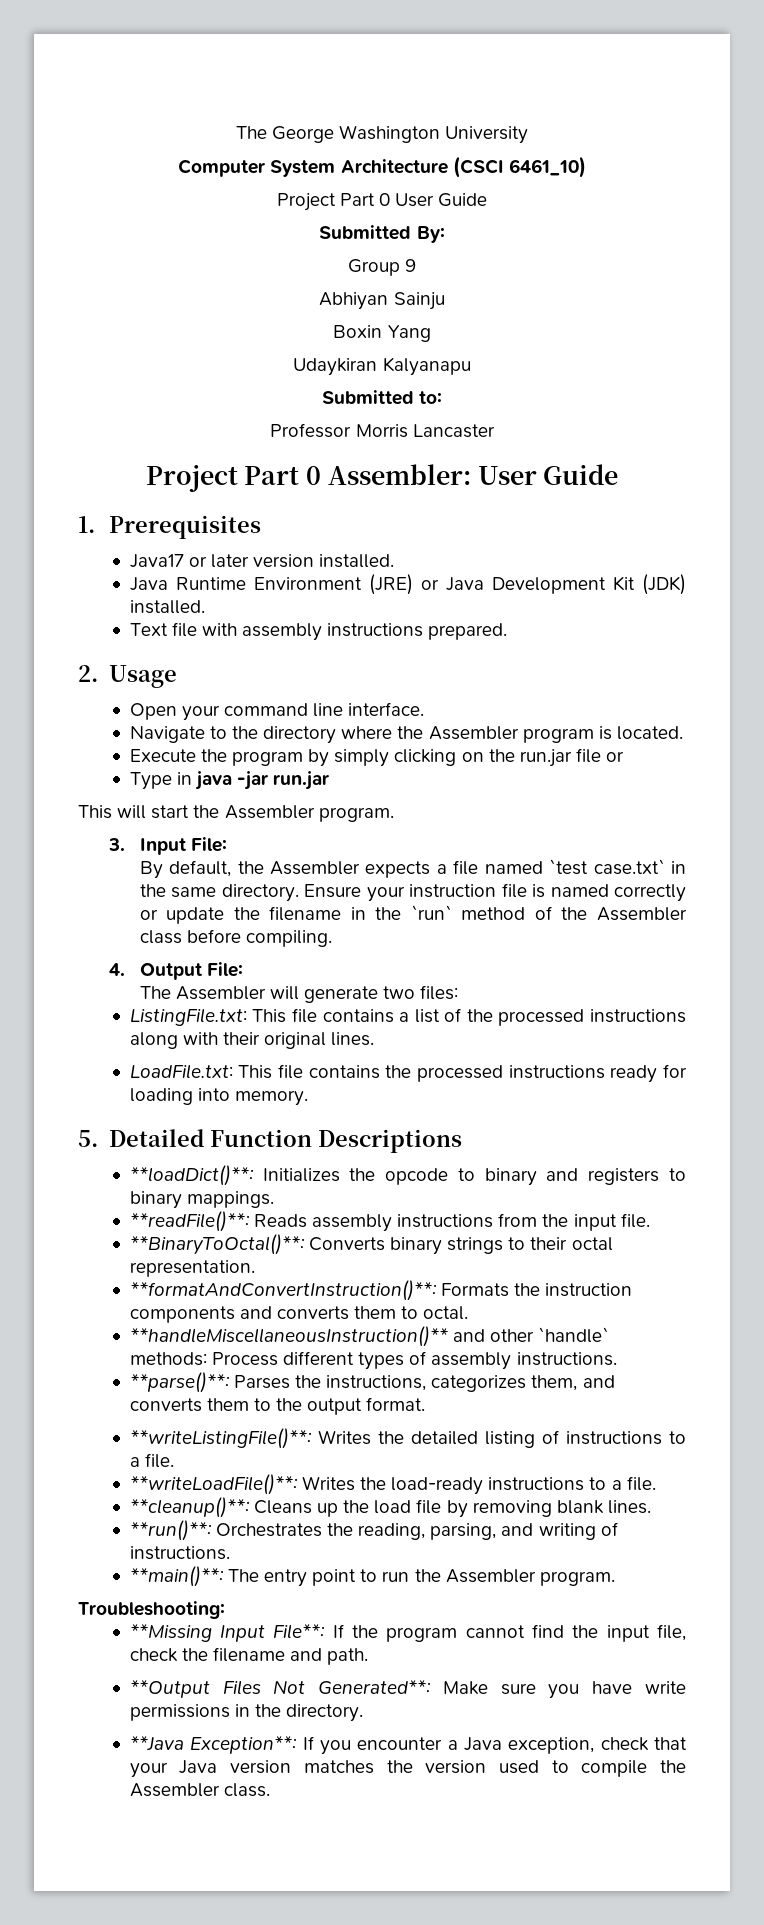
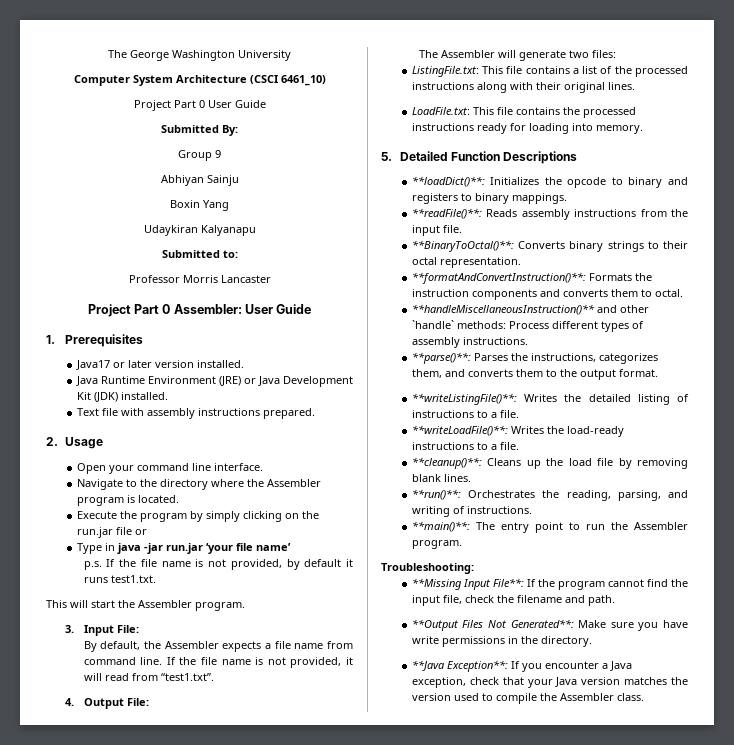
- Type in java -jar run.jar
+ Type in java -jar run.jar ‘your file name’
+ p.s. If the file name is not provided, by default it runs test1.txt.
- By default, the Assembler expects a file named `test case.txt` in the same directory. Ensure your instruction file is named correctly or update the filename in the `run` method of the Assembler class before compiling.
+ By default, the Assembler expects a file name from command line. If the file name is not provided, it will read from “test1.txt”.

